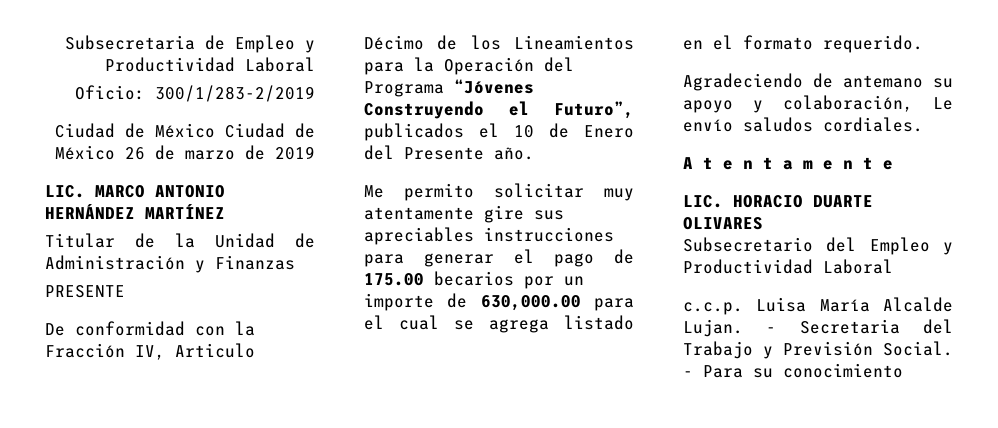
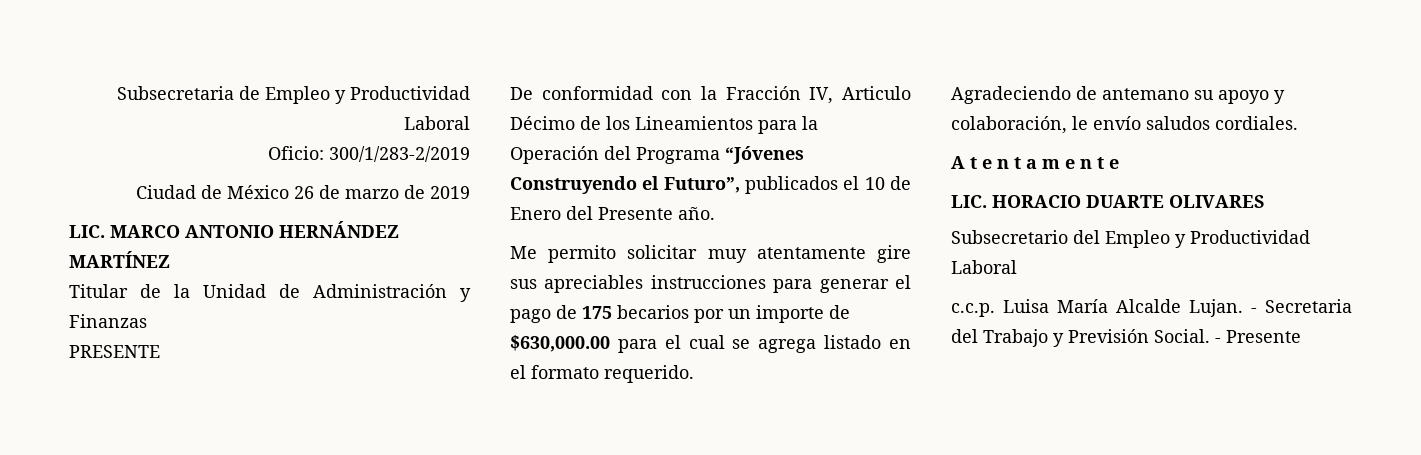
- Ciudad de México Ciudad de México 26 de marzo de 2019
+ Ciudad de México 26 de marzo de 2019
- Me permito solicitar muy atentamente gire sus apreciables instrucciones para generar el pago de 175.00 becarios por un importe de 630,000.00 para el cual se agrega listado en el formato requerido.
+ Me permito solicitar muy atentamente gire sus apreciables instrucciones para generar el pago de 175 becarios por un importe de $630,000.00 para el cual se agrega listado en el formato requerido.
- Agradeciendo de antemano su apoyo y colaboración, Le envío saludos cordiales.
+ Agradeciendo de antemano su apoyo y colaboración, le envío saludos cordiales.
- - Para su conocimiento
+ - Presente

